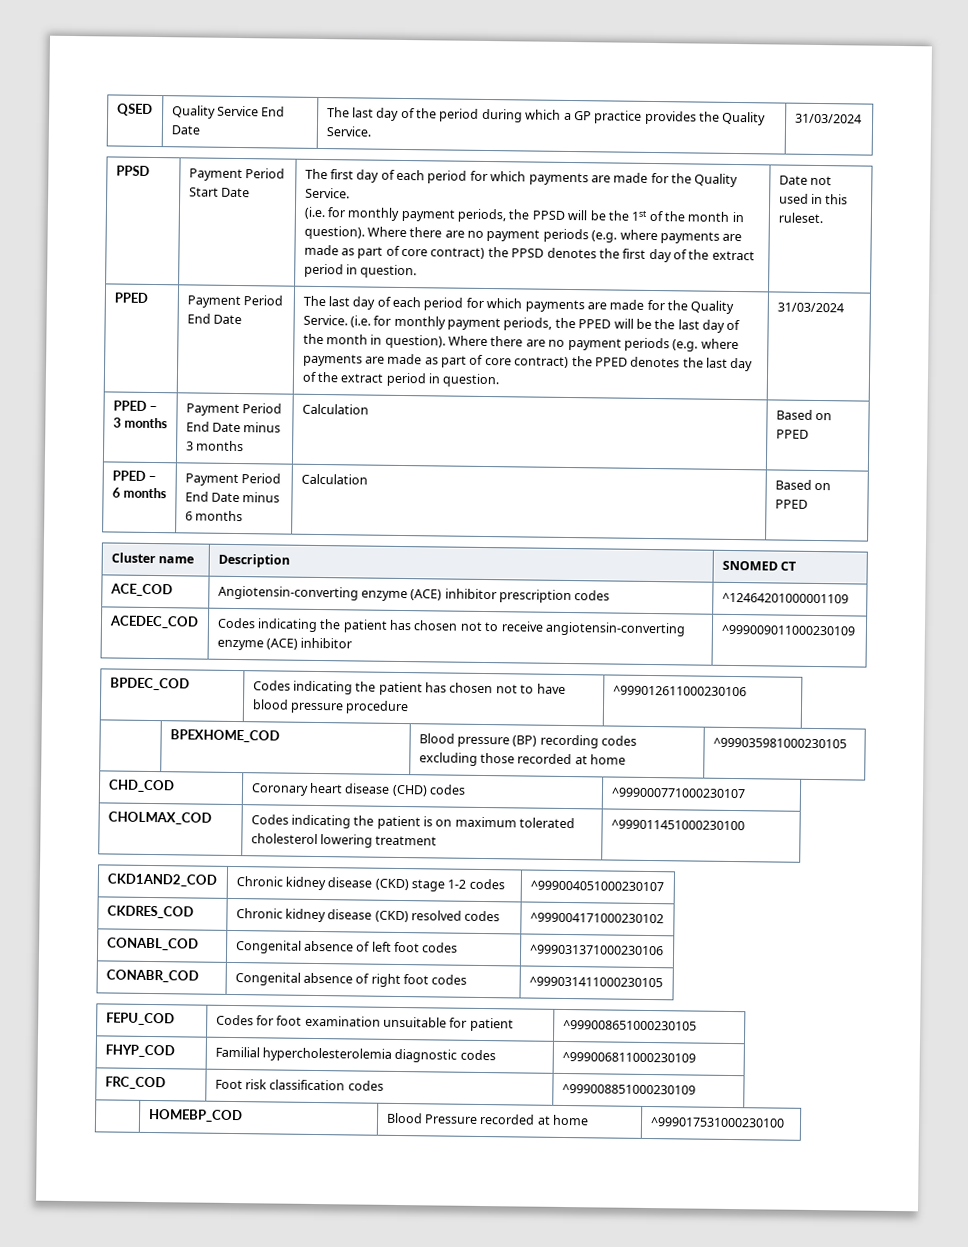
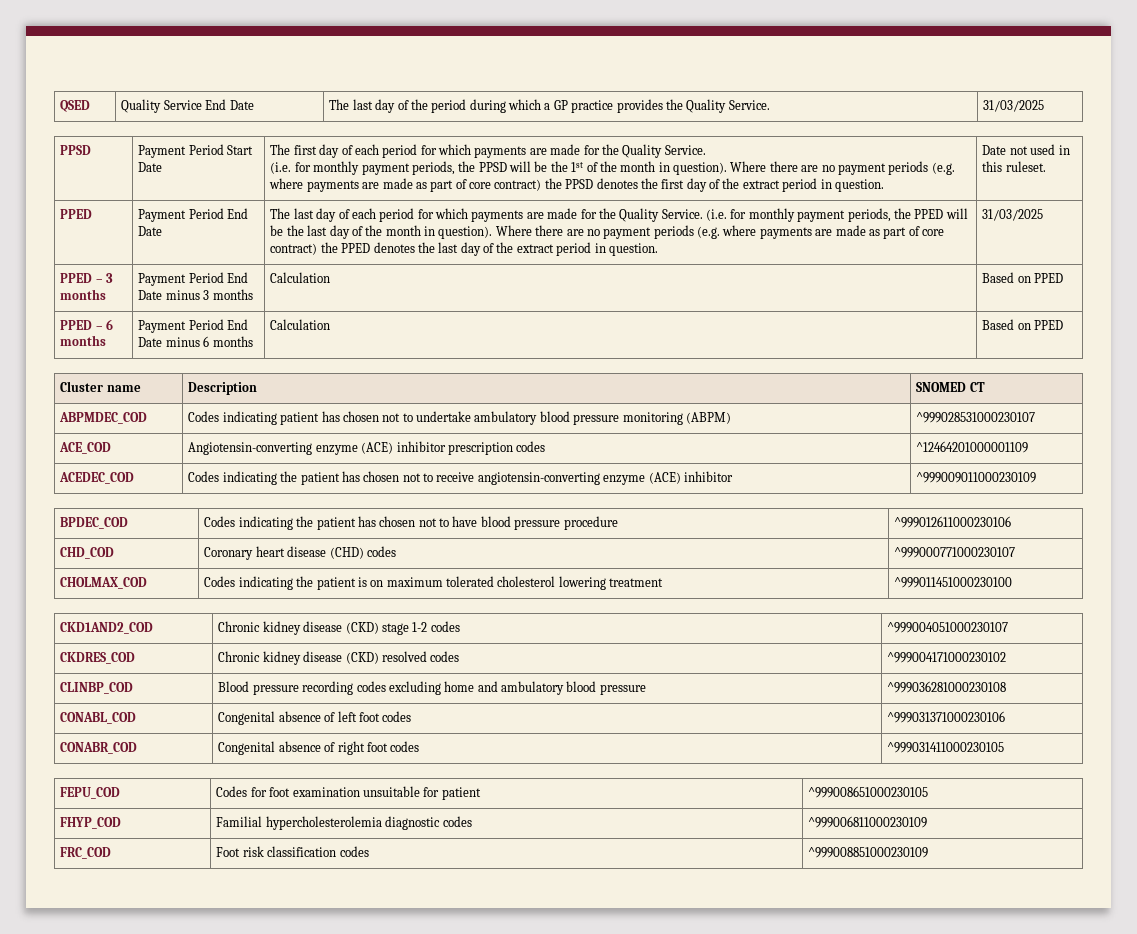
- QSED | Quality Service End Date | The last day of the period during which a GP practice provides the Quality Service. | 31/03/2024
+ QSED | Quality Service End Date | The last day of the period during which a GP practice provides the Quality Service. | 31/03/2025
- Where there are no payment periods (e.g. where payments are made as part of core contract) the PPED denotes the last day of the extract period in question. | 31/03/2024
+ Where there are no payment periods (e.g. where payments are made as part of core contract) the PPED denotes the last day of the extract period in question. | 31/03/2025
+ ABPMDEC_COD | Codes indicating patient has chosen not to undertake ambulatory blood pressure monitoring (ABPM) | ^999028531000230107
- | BPEXHOME_COD | Blood pressure (BP) recording codes excluding those recorded at home | ^999035981000230105
+ CLINBP_COD | Blood pressure recording codes excluding home and ambulatory blood pressure | ^999036281000230108
- | HOMEBP_COD | Blood Pressure recorded at home | ^999017531000230100

